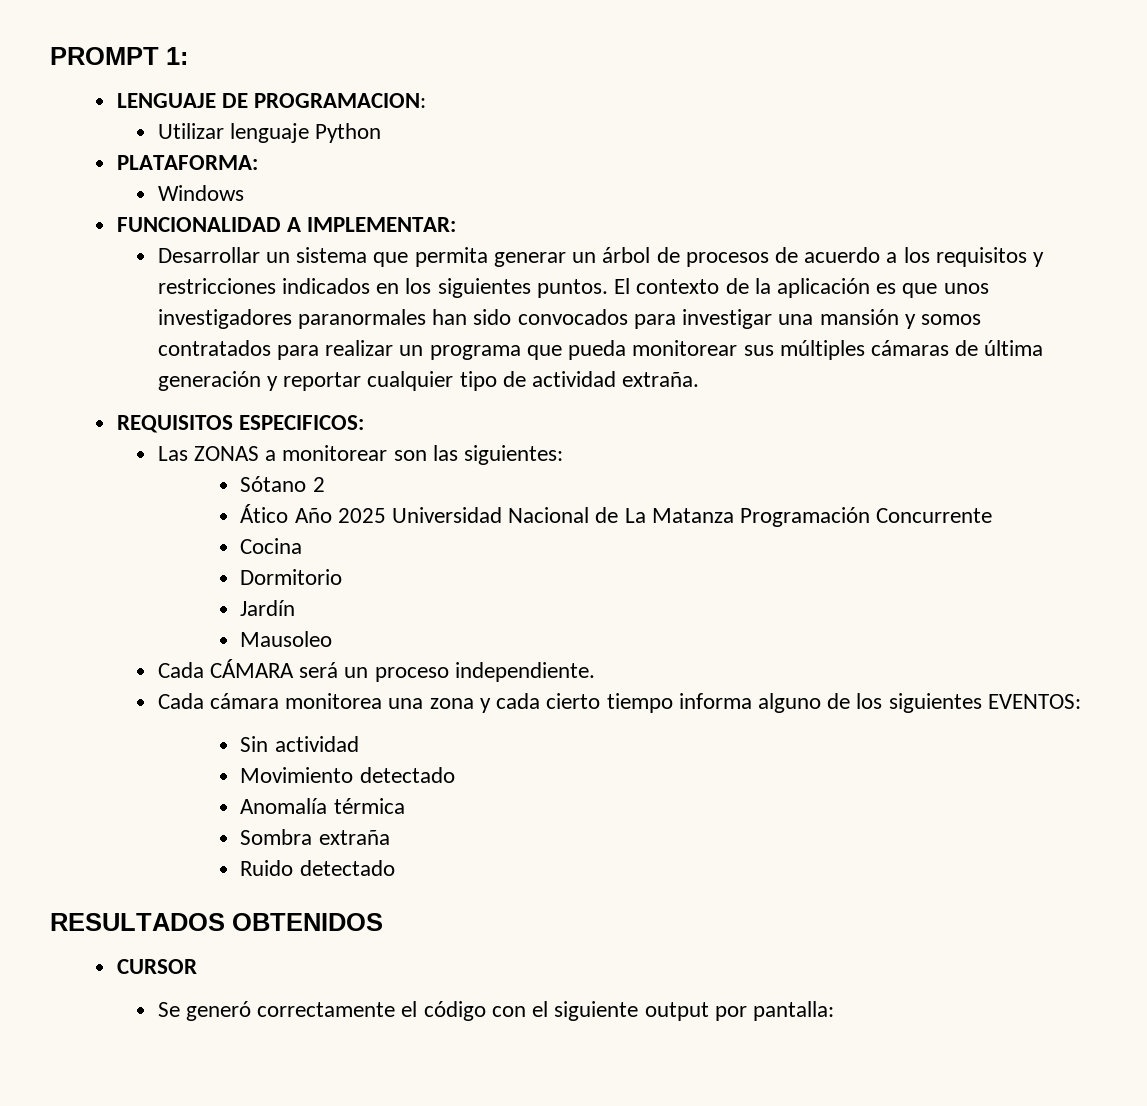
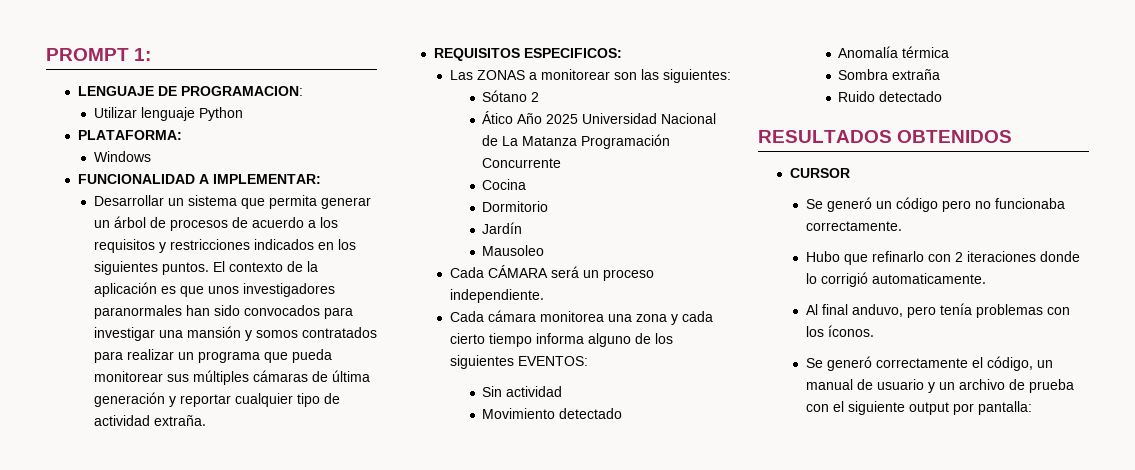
- Se generó correctamente el código con el siguiente output por pantalla:
+ Se generó un código pero no funcionaba correctamente.
+ Hubo que refinarlo con 2 iteraciones donde lo corrigió automaticamente.
+ Al final anduvo, pero tenía problemas con los íconos.
+ Se generó correctamente el código, un manual de usuario y un archivo de prueba con el siguiente output por pantalla:

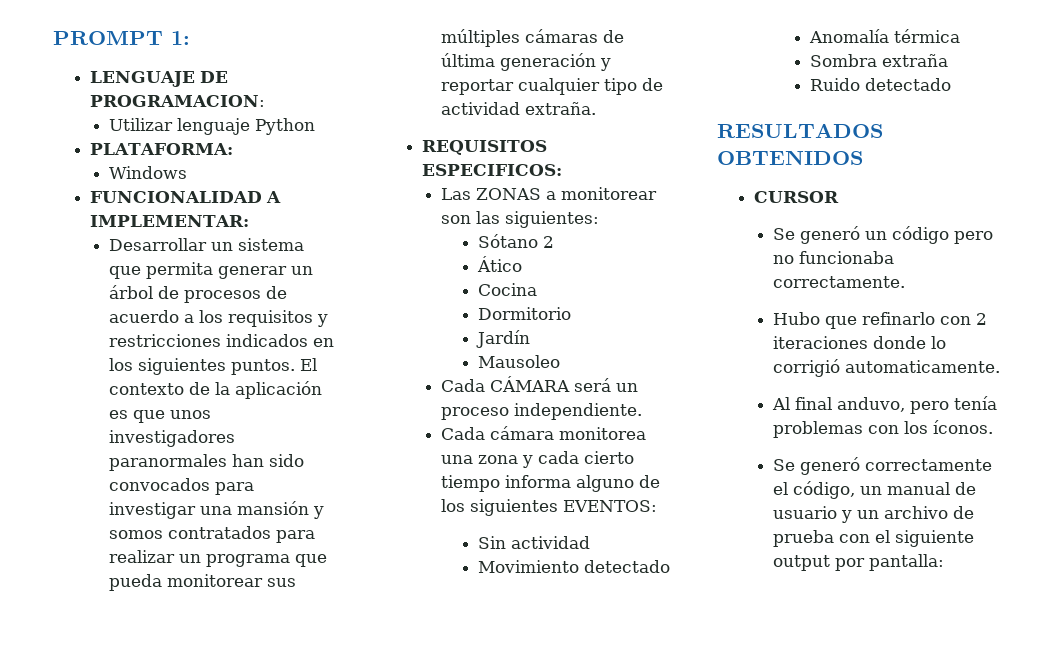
- Ático Año 2025 Universidad Nacional de La Matanza Programación Concurrente
+ Ático

